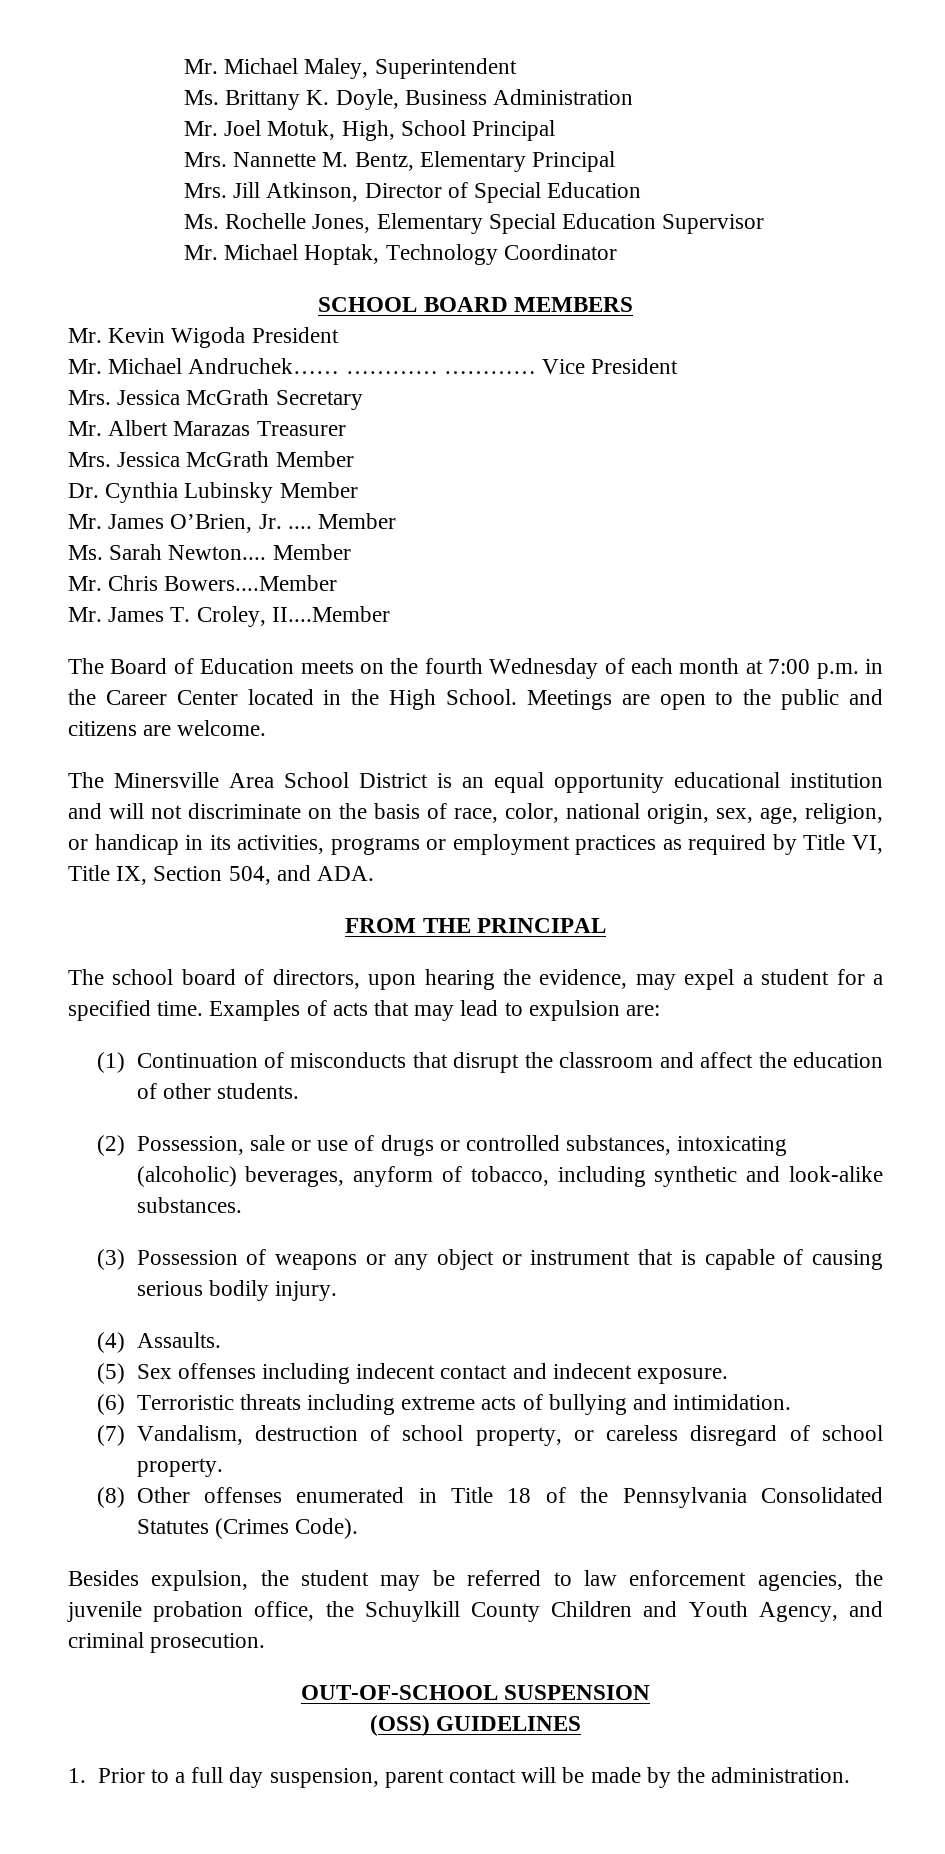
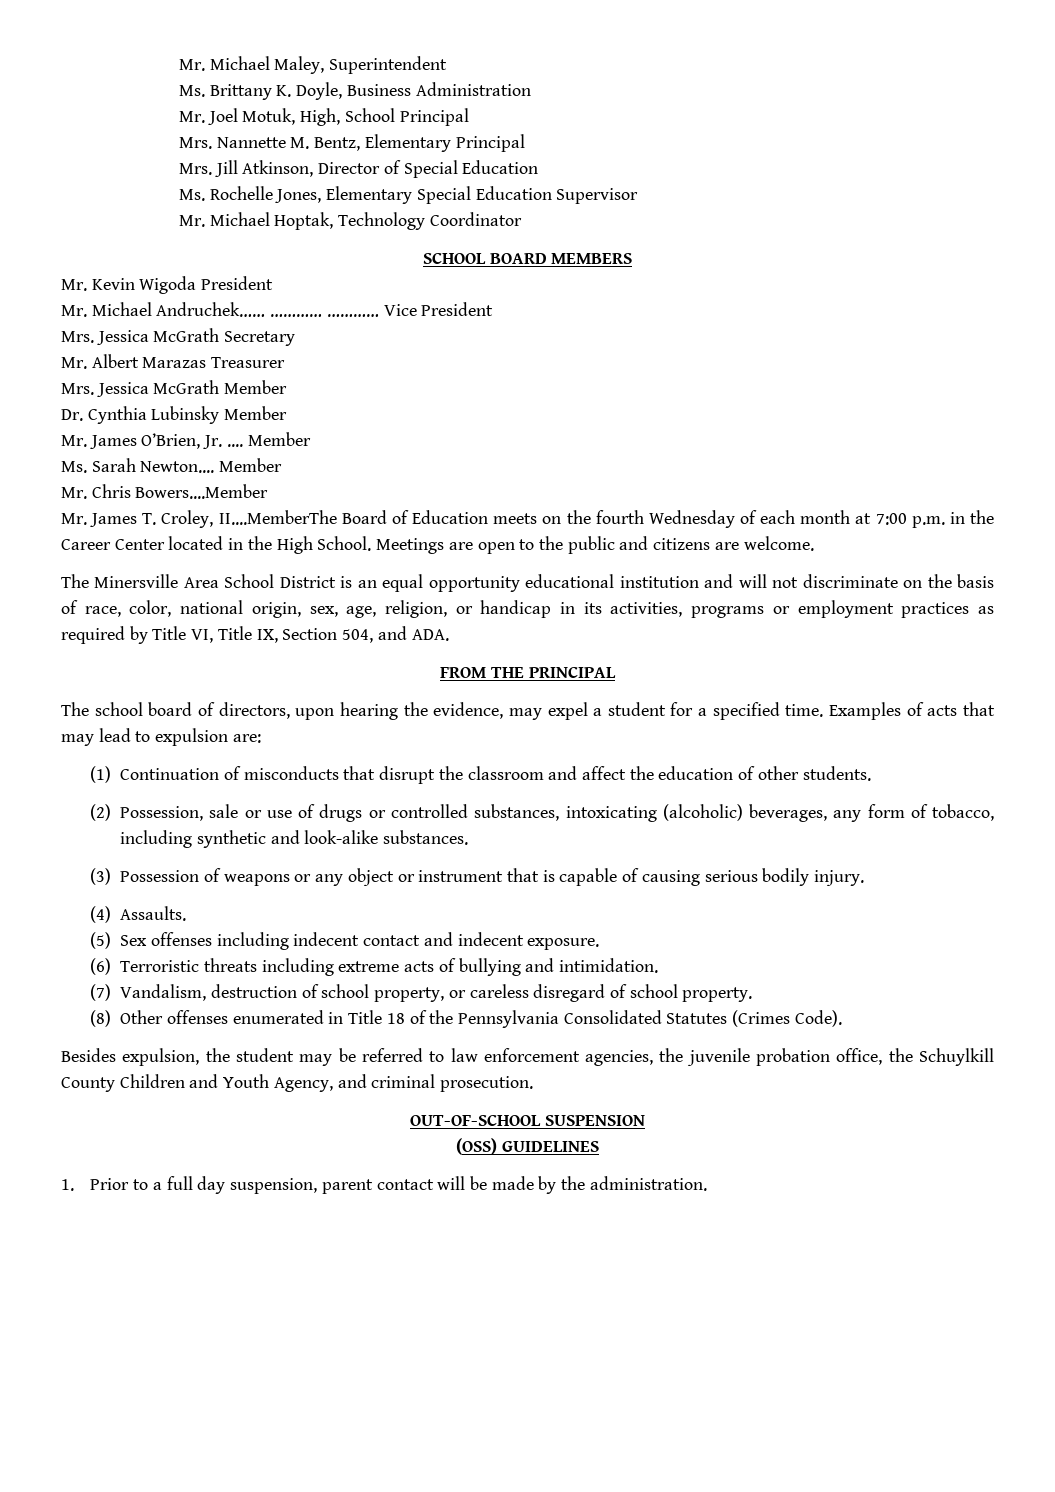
- Mr. James T. Croley, II....Member
- The Board of Education meets on the fourth Wednesday of each month at 7:00 p.m. in the Career Center located in the High School.
+ Mr. James T. Croley, II....MemberThe Board of Education meets on the fourth Wednesday of each month at 7:00 p.m. in the Career Center located in the High School.
- (2) Possession, sale or use of drugs or controlled substances, intoxicating (alcoholic) beverages, anyform of tobacco, including synthetic and look-alike substances.
+ (2) Possession, sale or use of drugs or controlled substances, intoxicating (alcoholic) beverages, any form of tobacco, including synthetic and look-alike substances.

